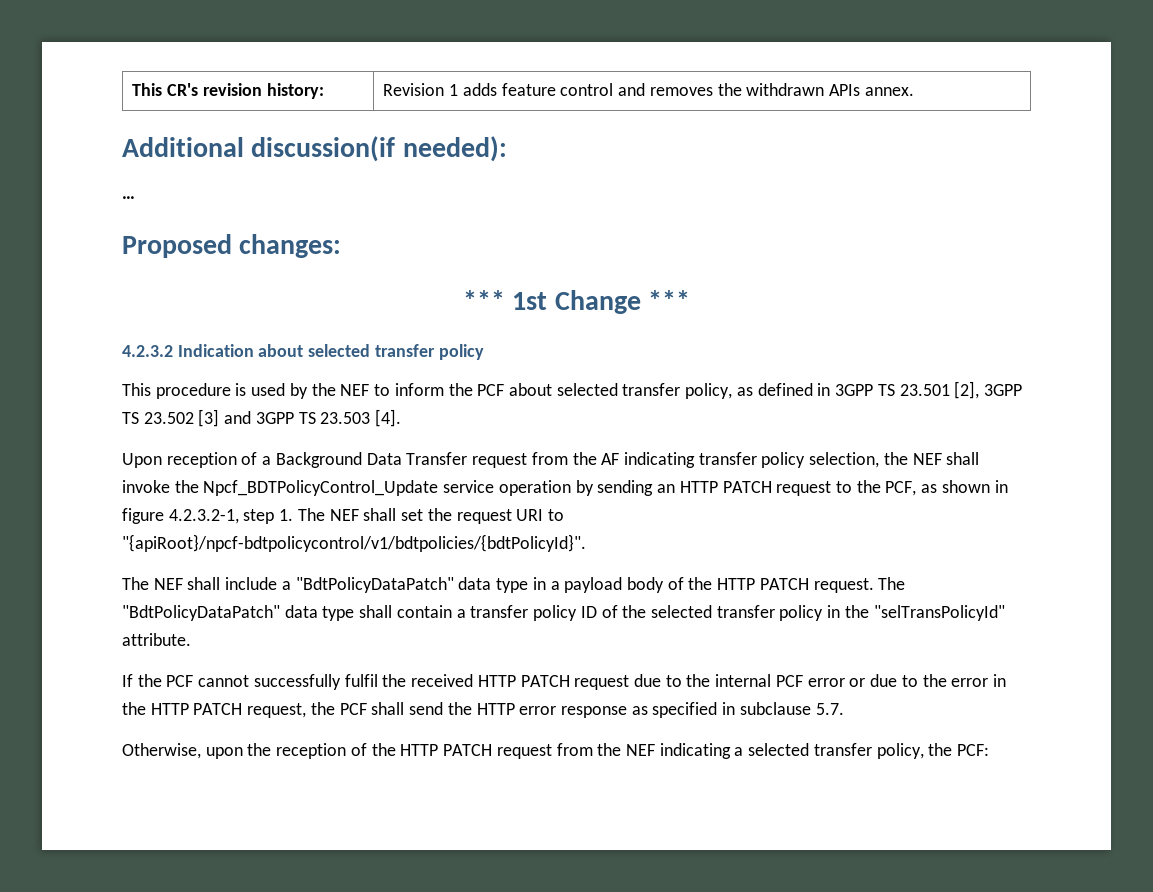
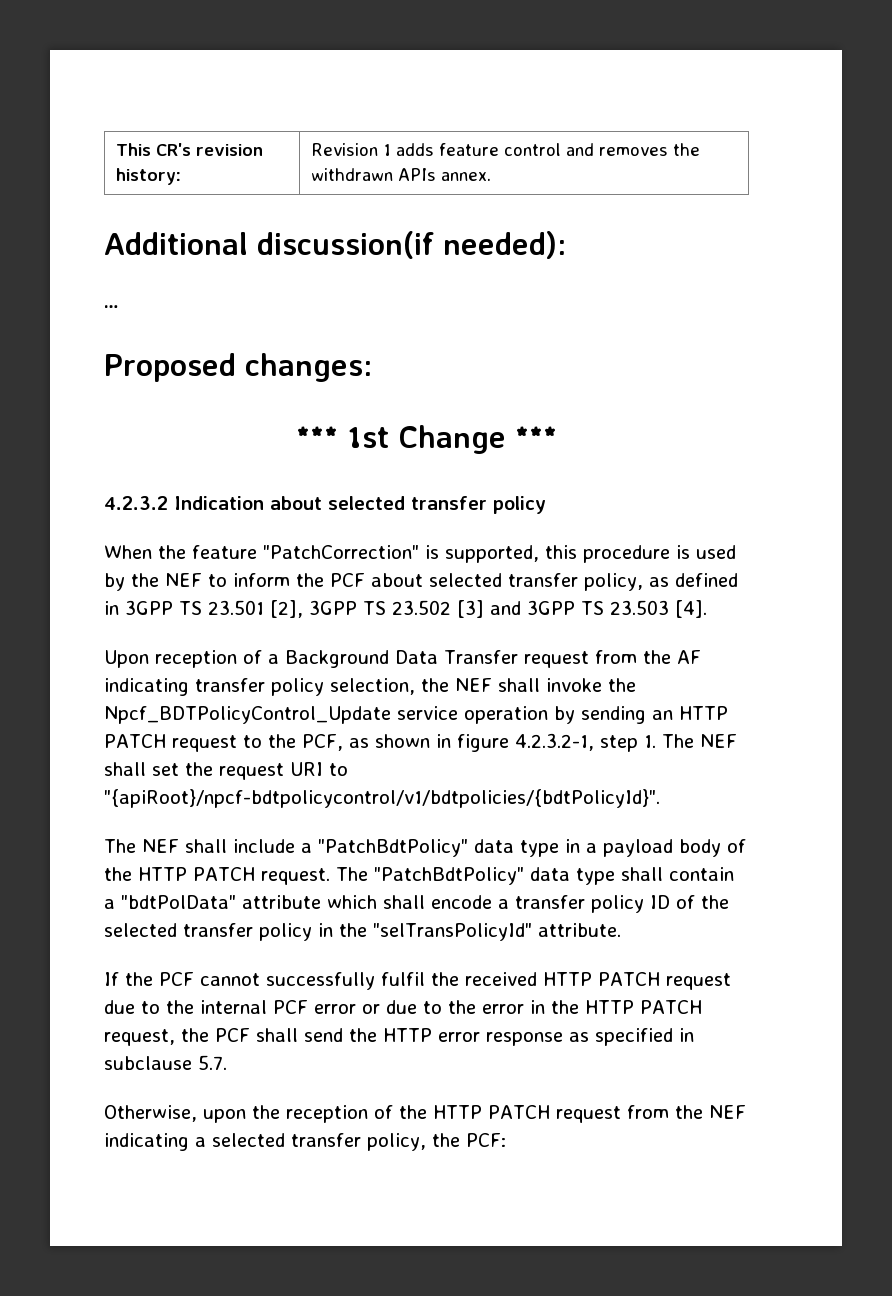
- This procedure is used by the NEF to inform the PCF about selected transfer policy, as defined in 3GPP TS 23.501 [2], 3GPP TS 23.502 [3] and 3GPP TS 23.503 [4].
+ When the feature "PatchCorrection" is supported, this procedure is used by the NEF to inform the PCF about selected transfer policy, as defined in 3GPP TS 23.501 [2], 3GPP TS 23.502 [3] and 3GPP TS 23.503 [4].
- The NEF shall include a "BdtPolicyDataPatch" data type in a payload body of the HTTP PATCH request.
+ The NEF shall include a "PatchBdtPolicy" data type in a payload body of the HTTP PATCH request.
- The "BdtPolicyDataPatch" data type shall contain a transfer policy ID of the selected transfer policy in the "selTransPolicyId" attribute.
+ The "PatchBdtPolicy" data type shall contain a "bdtPolData" attribute which shall encode a transfer policy ID of the selected transfer policy in the "selTransPolicyId" attribute.

